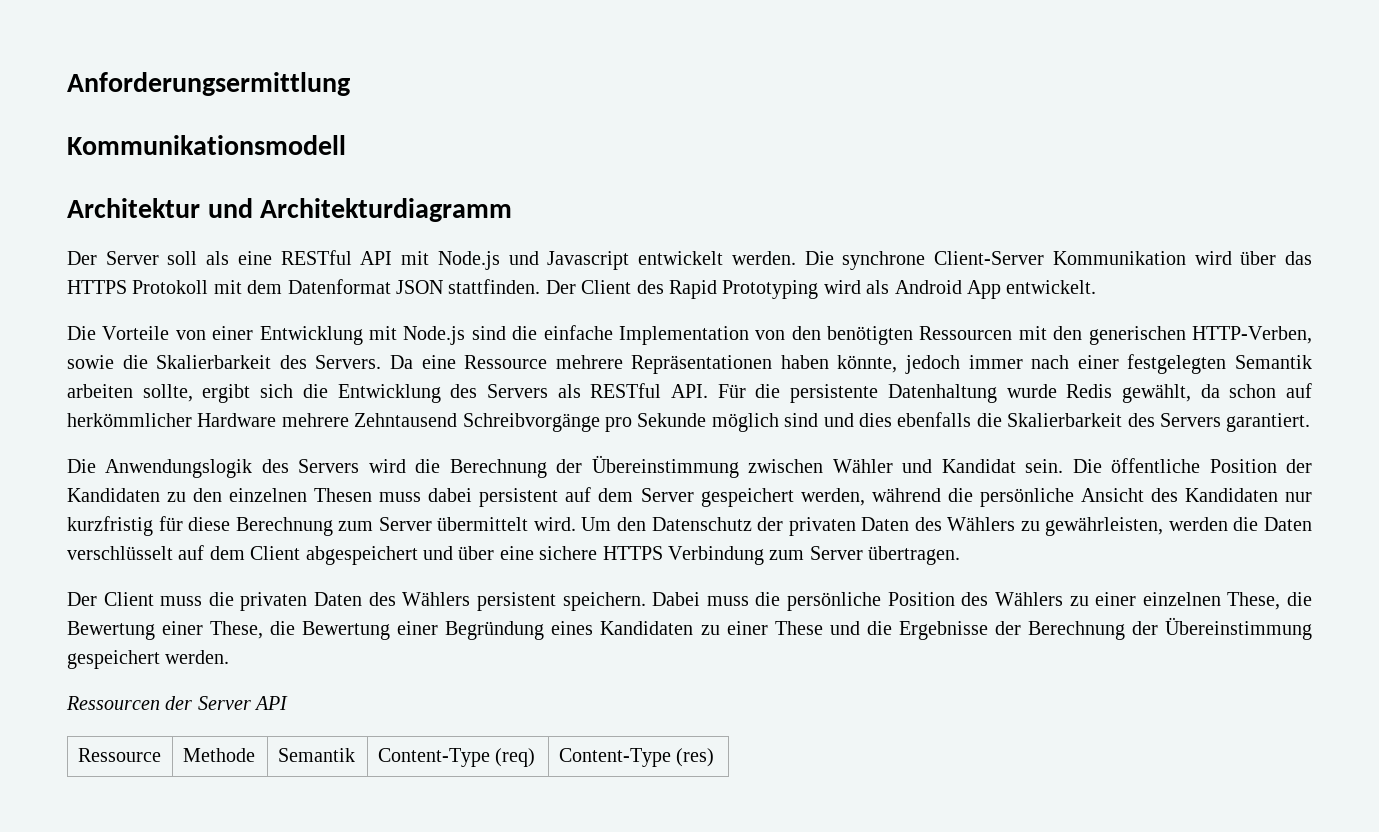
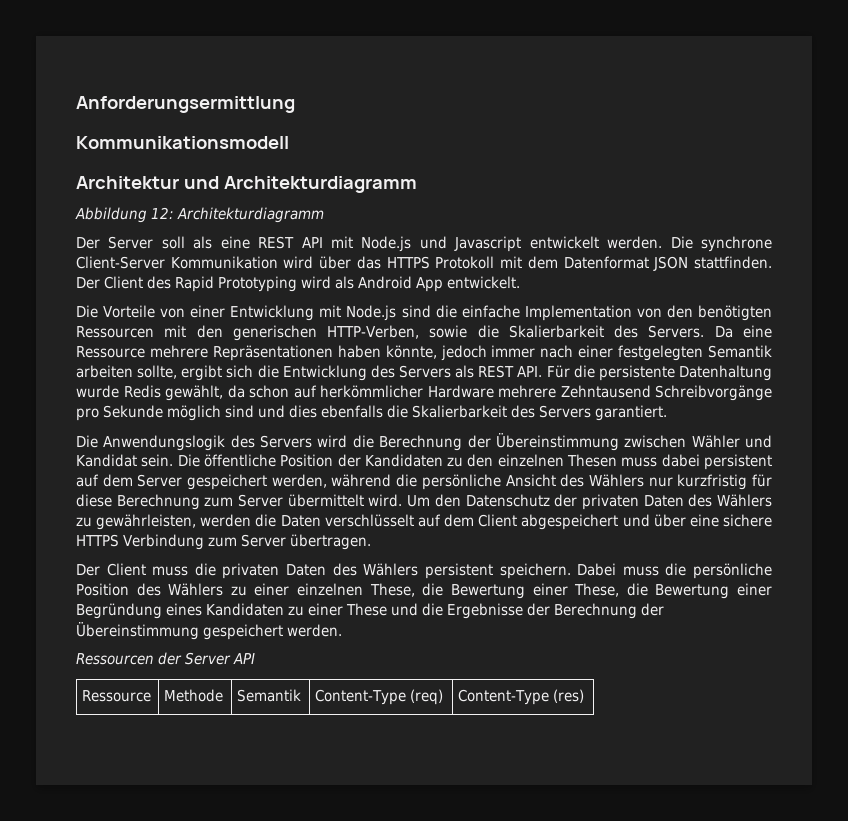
+ Abbildung 12: Architekturdiagramm
- Der Server soll als eine RESTful API mit Node.js und Javascript entwickelt werden.
+ Der Server soll als eine REST API mit Node.js und Javascript entwickelt werden.
- Da eine Ressource mehrere Repräsentationen haben könnte, jedoch immer nach einer festgelegten Semantik arbeiten sollte, ergibt sich die Entwicklung des Servers als RESTful API. Für die persistente Datenhaltung wurde Redis gewählt, da schon auf herkömmlicher Hardware mehrere Zehntausend Schreibvorgänge pro Sekunde möglich sind und dies ebenfalls die Skalierbarkeit des Servers garantiert.
+ Da eine Ressource mehrere Repräsentationen haben könnte, jedoch immer nach einer festgelegten Semantik arbeiten sollte, ergibt sich die Entwicklung des Servers als REST API. Für die persistente Datenhaltung wurde Redis gewählt, da schon auf herkömmlicher Hardware mehrere Zehntausend Schreibvorgänge pro Sekunde möglich sind und dies ebenfalls die Skalierbarkeit des Servers garantiert.
- Die öffentliche Position der Kandidaten zu den einzelnen Thesen muss dabei persistent auf dem Server gespeichert werden, während die persönliche Ansicht des Kandidaten nur kurzfristig für diese Berechnung zum Server übermittelt wird.
+ Die öffentliche Position der Kandidaten zu den einzelnen Thesen muss dabei persistent auf dem Server gespeichert werden, während die persönliche Ansicht des Wählers nur kurzfristig für diese Berechnung zum Server übermittelt wird.

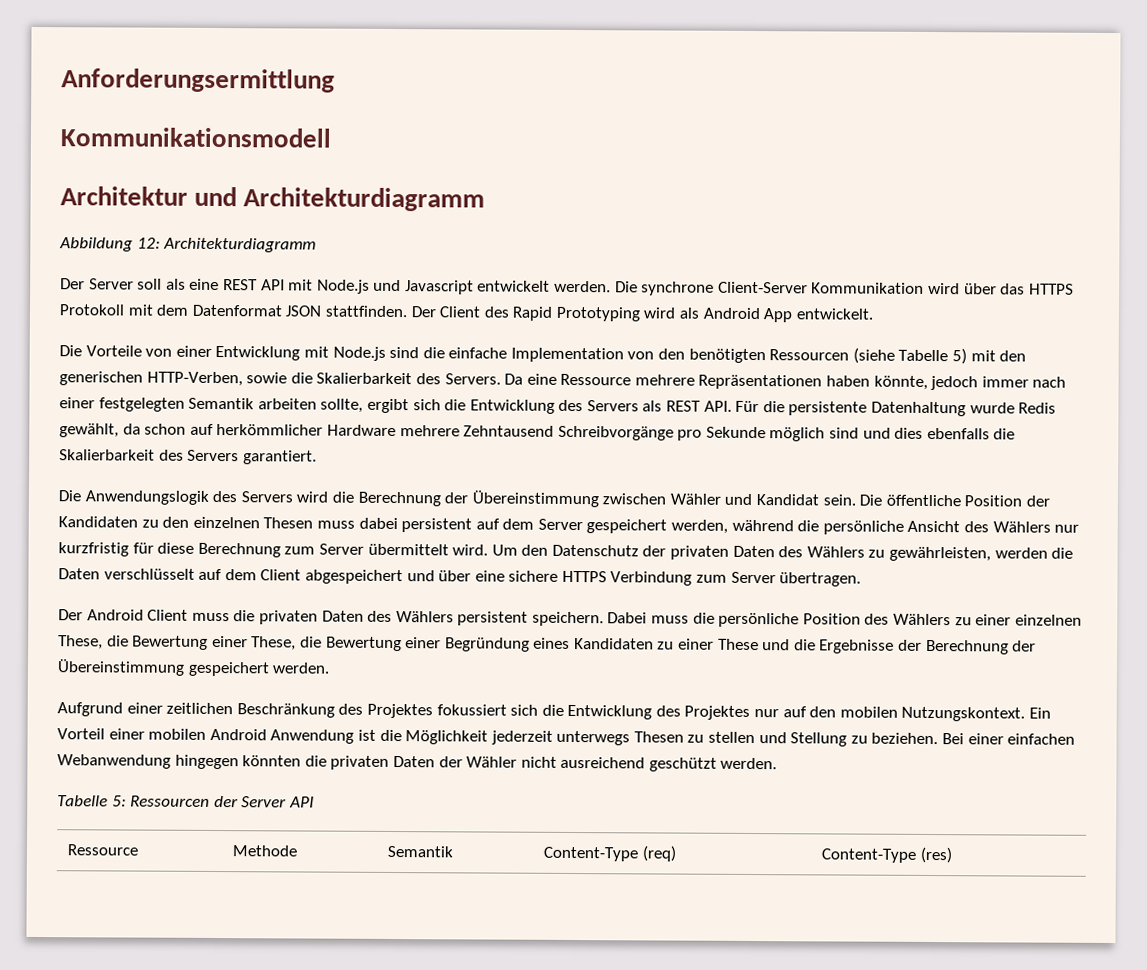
- Die Vorteile von einer Entwicklung mit Node.js sind die einfache Implementation von den benötigten Ressourcen mit den generischen HTTP-Verben, sowie die Skalierbarkeit des Servers.
+ Die Vorteile von einer Entwicklung mit Node.js sind die einfache Implementation von den benötigten Ressourcen (siehe Tabelle 5) mit den generischen HTTP-Verben, sowie die Skalierbarkeit des Servers.
- Der Client muss die privaten Daten des Wählers persistent speichern.
+ Der Android Client muss die privaten Daten des Wählers persistent speichern.
- Ressourcen der Server API
+ Aufgrund einer zeitlichen Beschränkung des Projektes fokussiert sich die Entwicklung des Projektes nur auf den mobilen Nutzungskontext. Ein Vorteil einer mobilen Android Anwendung ist die Möglichkeit jederzeit unterwegs Thesen zu stellen und Stellung zu beziehen. Bei einer einfachen Webanwendung hingegen könnten die privaten Daten der Wähler nicht ausreichend geschützt werden.
+ Tabelle 5: Ressourcen der Server API

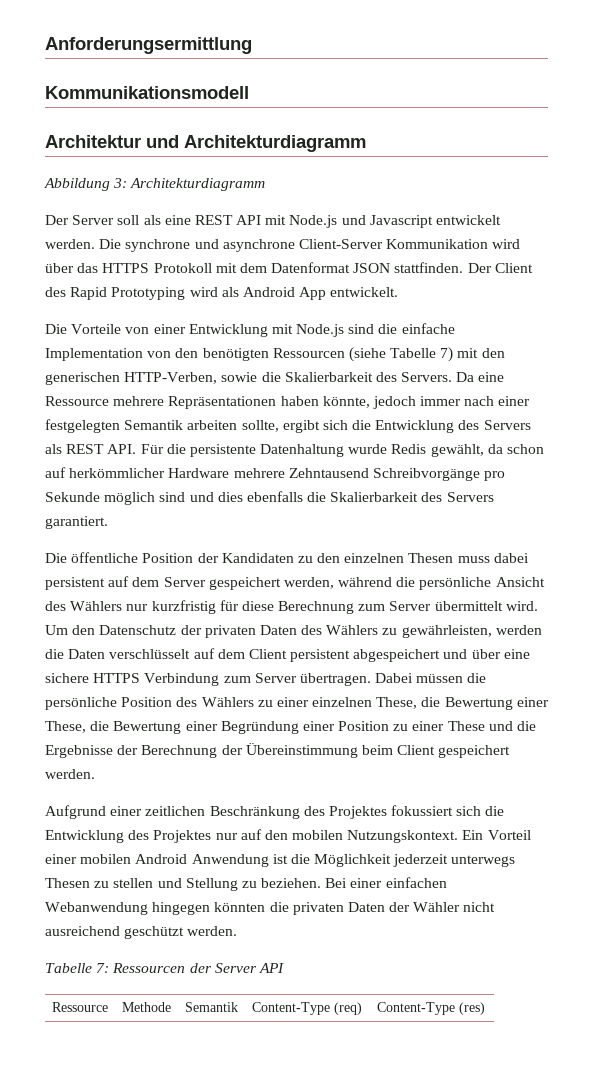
- Abbildung 12: Architekturdiagramm
+ Abbildung 3: Architekturdiagramm
- Die synchrone Client-Server Kommunikation wird über das HTTPS Protokoll mit dem Datenformat JSON stattfinden.
+ Die synchrone und asynchrone Client-Server Kommunikation wird über das HTTPS Protokoll mit dem Datenformat JSON stattfinden.
- Die Vorteile von einer Entwicklung mit Node.js sind die einfache Implementation von den benötigten Ressourcen (siehe Tabelle 5) mit den generischen HTTP-Verben, sowie die Skalierbarkeit des Servers.
+ Die Vorteile von einer Entwicklung mit Node.js sind die einfache Implementation von den benötigten Ressourcen (siehe Tabelle 7) mit den generischen HTTP-Verben, sowie die Skalierbarkeit des Servers.
- Die Anwendungslogik des Servers wird die Berechnung der Übereinstimmung zwischen Wähler und Kandidat sein. Die öffentliche Position der Kandidaten zu den einzelnen Thesen muss dabei persistent auf dem Server gespeichert werden, während die persönliche Ansicht des Wählers nur kurzfristig für diese Berechnung zum Server übermittelt wird.
+ Die öffentliche Position der Kandidaten zu den einzelnen Thesen muss dabei persistent auf dem Server gespeichert werden, während die persönliche Ansicht des Wählers nur kurzfristig für diese Berechnung zum Server übermittelt wird.
- Um den Datenschutz der privaten Daten des Wählers zu gewährleisten, werden die Daten verschlüsselt auf dem Client abgespeichert und über eine sichere HTTPS Verbindung zum Server übertragen.
- Der Android Client muss die privaten Daten des Wählers persistent speichern. Dabei muss die persönliche Position des Wählers zu einer einzelnen These, die Bewertung einer These, die Bewertung einer Begründung eines Kandidaten zu einer These und die Ergebnisse der Berechnung der Übereinstimmung gespeichert werden.
+ Um den Datenschutz der privaten Daten des Wählers zu gewährleisten, werden die Daten verschlüsselt auf dem Client persistent abgespeichert und über eine sichere HTTPS Verbindung zum Server übertragen. Dabei müssen die persönliche Position des Wählers zu einer einzelnen These, die Bewertung einer These, die Bewertung einer Begründung einer Position zu einer These und die Ergebnisse der Berechnung der Übereinstimmung beim Client gespeichert werden.
- Tabelle 5: Ressourcen der Server API
+ Tabelle 7: Ressourcen der Server API

